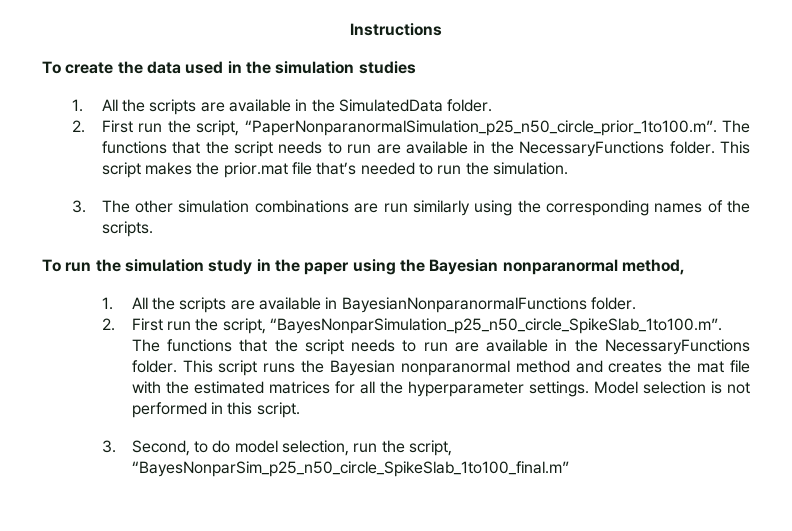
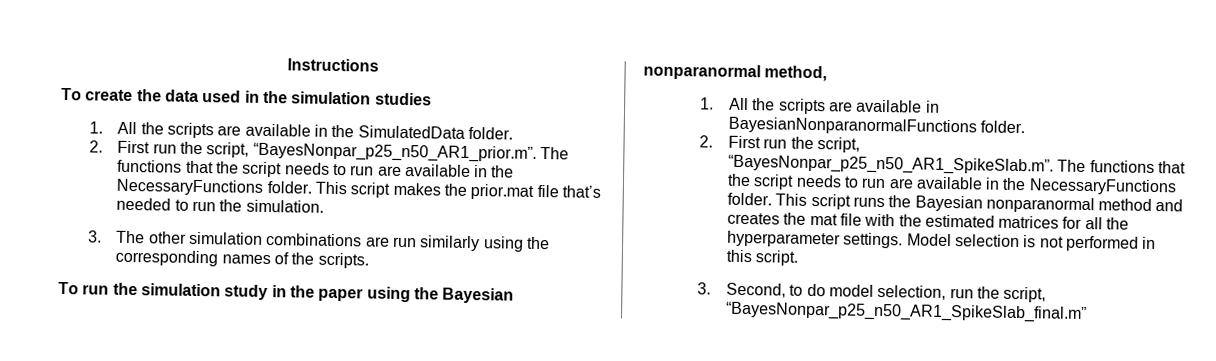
- 2. First run the script, “PaperNonparanormalSimulation_p25_n50_circle_prior_1to100.m”. The functions that the script needs to run are available in the NecessaryFunctions folder.
+ 2. First run the script, “BayesNonpar_p25_n50_AR1_prior.m”. The functions that the script needs to run are available in the NecessaryFunctions folder.
- 2. First run the script, “BayesNonparSimulation_p25_n50_circle_SpikeSlab_1to100.m”. The functions that the script needs to run are available in the NecessaryFunctions folder.
+ 2. First run the script, “BayesNonpar_p25_n50_AR1_SpikeSlab.m”. The functions that the script needs to run are available in the NecessaryFunctions folder.
- 3. Second, to do model selection, run the script, “BayesNonparSim_p25_n50_circle_SpikeSlab_1to100_final.m”
+ 3. Second, to do model selection, run the script, “BayesNonpar_p25_n50_AR1_SpikeSlab_final.m”

